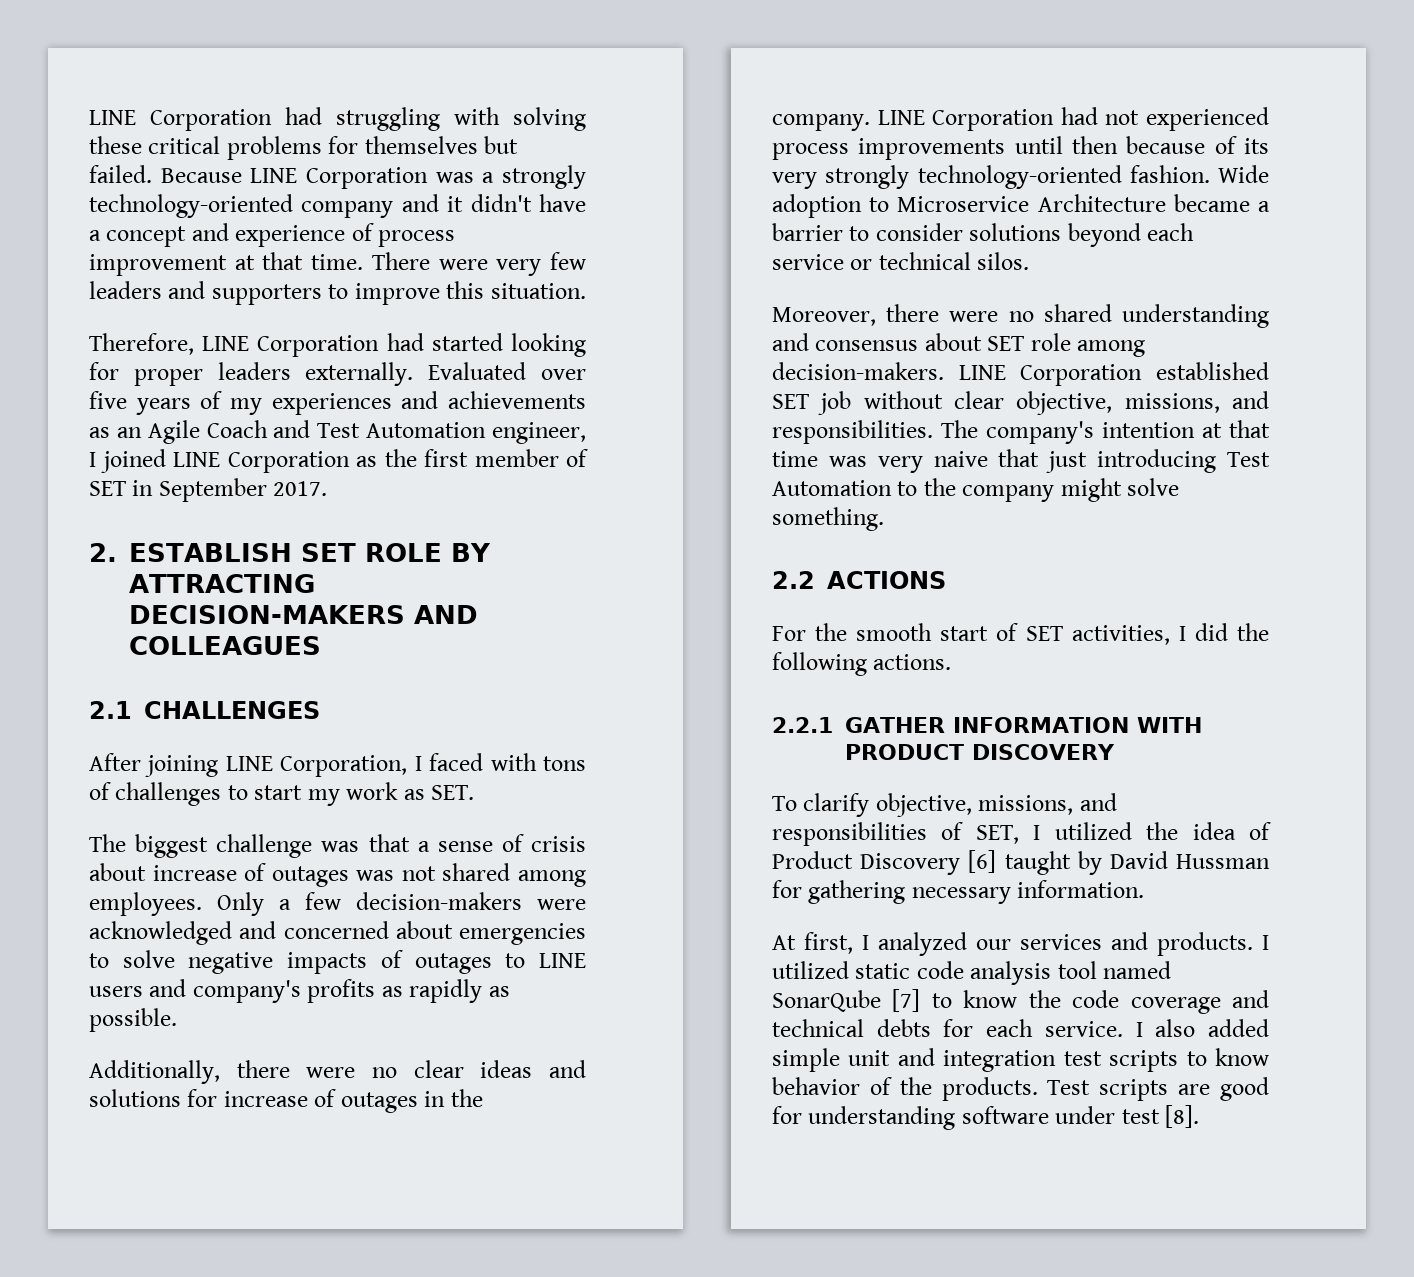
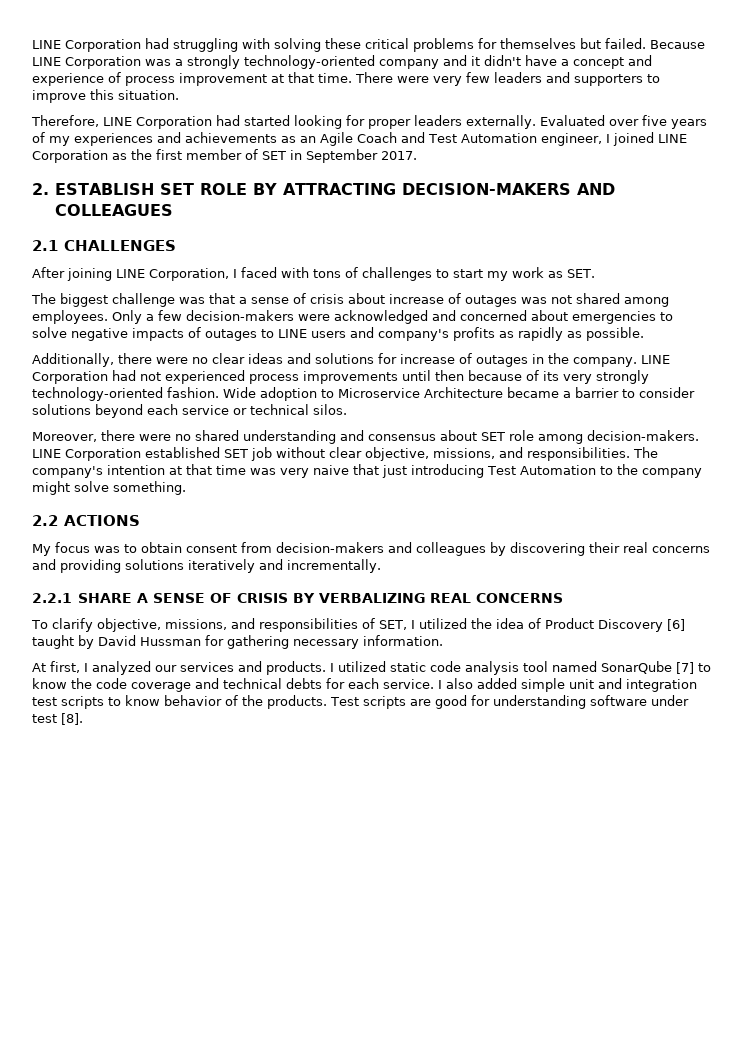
- For the smooth start of SET activities, I did the following actions.
- 2.2.1 GATHER INFORMATION WITH PRODUCT DISCOVERY
+ My focus was to obtain consent from decision-makers and colleagues by discovering their real concerns and providing solutions iteratively and incrementally.
+ 2.2.1 SHARE A SENSE OF CRISIS BY VERBALIZING REAL CONCERNS

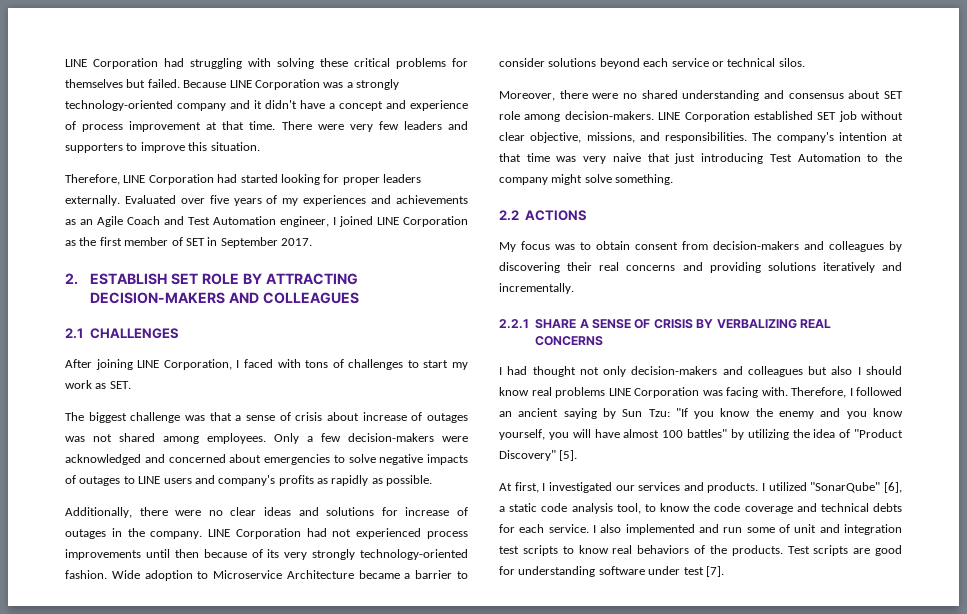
- To clarify objective, missions, and responsibilities of SET, I utilized the idea of Product Discovery [6] taught by David Hussman for gathering necessary information.
+ I had thought not only decision-makers and colleagues but also I should know real problems LINE Corporation was facing with. Therefore, I followed an ancient saying by Sun Tzu: "If you know the enemy and you know yourself, you will have almost 100 battles" by utilizing the idea of "Product Discovery" [5].
- At first, I analyzed our services and products.
+ At first, I investigated our services and products.
- I utilized static code analysis tool named SonarQube [7] to know the code coverage and technical debts for each service.
+ I utilized "SonarQube" [6], a static code analysis tool, to know the code coverage and technical debts for each service.
- I also added simple unit and integration test scripts to know behavior of the products.
+ I also implemented and run some of unit and integration test scripts to know real behaviors of the products.
- Test scripts are good for understanding software under test [8].
+ Test scripts are good for understanding software under test [7].

